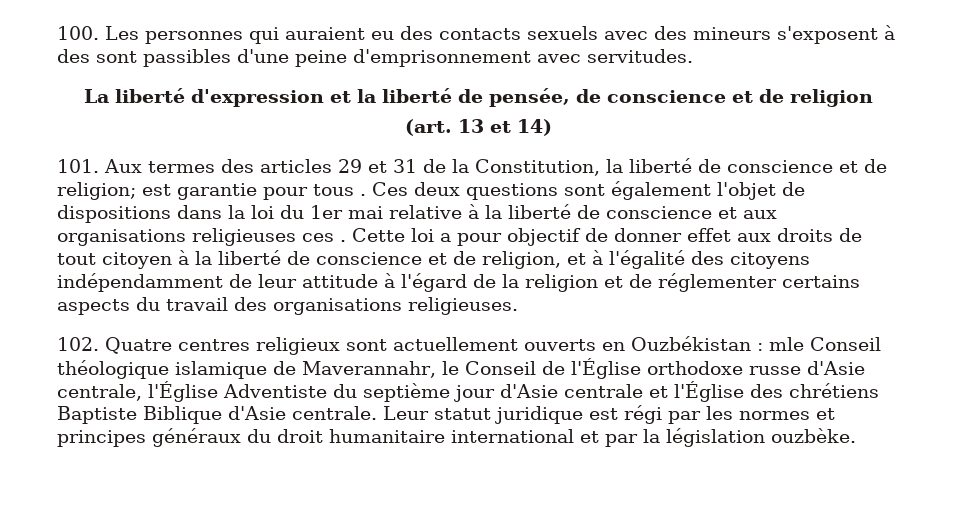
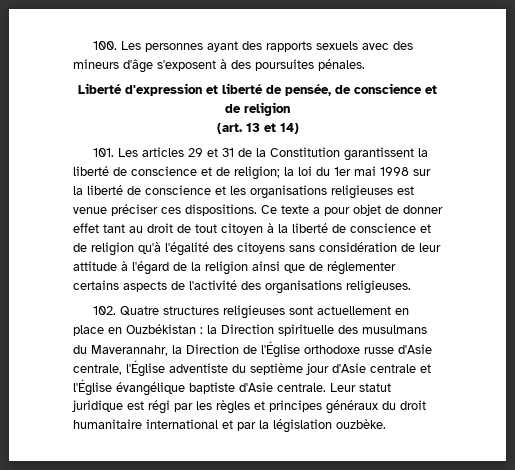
- 100. Les personnes qui auraient eu des contacts sexuels avec des mineurs s'exposent à des sont passibles d'une peine d'emprisonnement avec servitudes.
- La liberté d'expression et la liberté de pensée, de conscience et de religion
+ 100. Les personnes ayant des rapports sexuels avec des mineurs d'âge s'exposent à des poursuites pénales.
+ Liberté d'expression et liberté de pensée, de conscience et de religion
- 101. Aux termes des articles 29 et 31 de la Constitution, la liberté de conscience et de religion; est garantie pour tous . Ces deux questions sont également l'objet de dispositions dans la loi du 1er mai relative à la liberté de conscience et aux organisations religieuses ces . Cette loi a pour objectif de donner effet aux droits de tout citoyen à la liberté de conscience et de religion, et à l'égalité des citoyens indépendamment de leur attitude à l'égard de la religion et de réglementer certains aspects du travail des organisations religieuses.
+ 101. Les articles 29 et 31 de la Constitution garantissent la liberté de conscience et de religion; la loi du 1er mai 1998 sur la liberté de conscience et les organisations religieuses est venue préciser ces dispositions. Ce texte a pour objet de donner effet tant au droit de tout citoyen à la liberté de conscience et de religion qu'à l'égalité des citoyens sans considération de leur attitude à l'égard de la religion ainsi que de réglementer certains aspects de l'activité des organisations religieuses.
- 102. Quatre centres religieux sont actuellement ouverts en Ouzbékistan : mle Conseil théologique islamique de Maverannahr, le Conseil de l'Église orthodoxe russe d'Asie centrale, l'Église Adventiste du septième jour d'Asie centrale et l'Église des chrétiens Baptiste Biblique d'Asie centrale.
+ 102. Quatre structures religieuses sont actuellement en place en Ouzbékistan : la Direction spirituelle des musulmans du Maverannahr, la Direction de l'Église orthodoxe russe d'Asie centrale, l'Église adventiste du septième jour d'Asie centrale et l'Église évangélique baptiste d'Asie centrale.
- Leur statut juridique est régi par les normes et principes généraux du droit humanitaire international et par la législation ouzbèke.
+ Leur statut juridique est régi par les règles et principes généraux du droit humanitaire international et par la législation ouzbèke.

